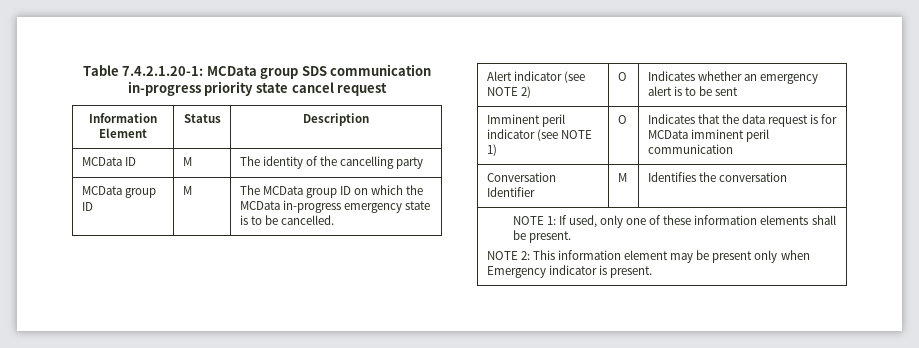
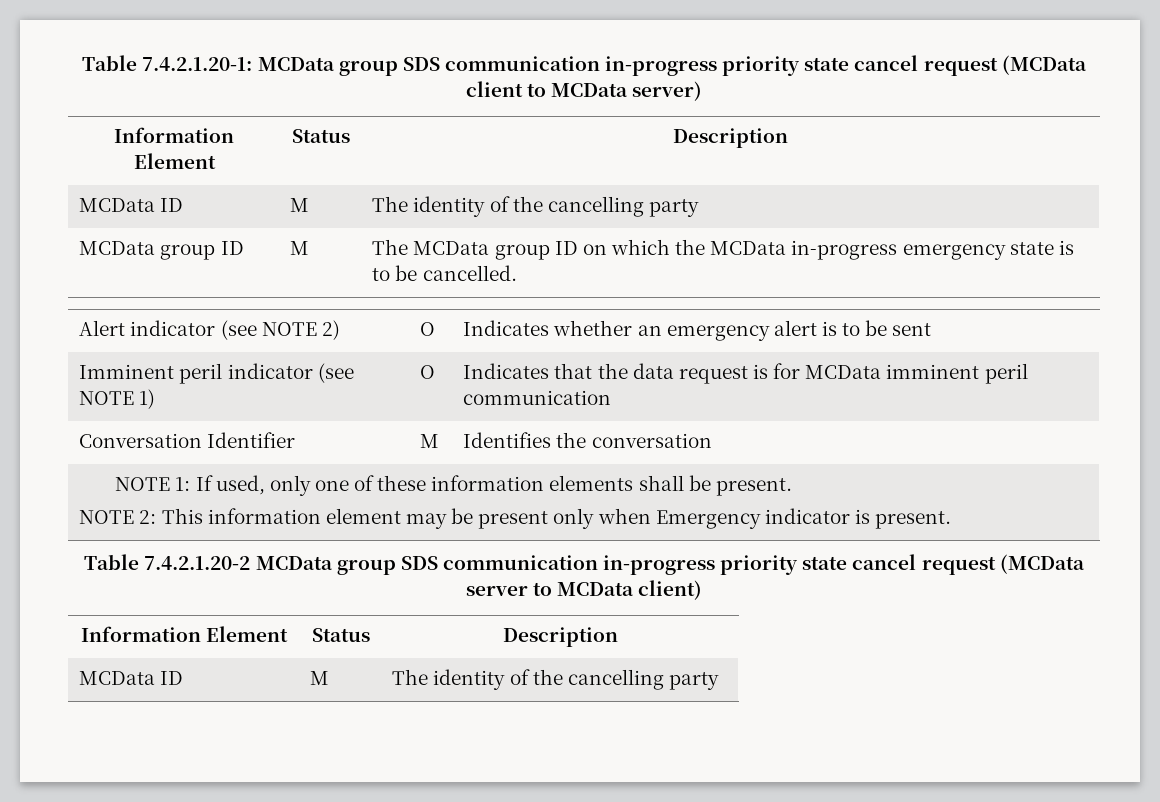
- Table 7.4.2.1.20-1: MCData group SDS communication in-progress priority state cancel request
+ Table 7.4.2.1.20-1: MCData group SDS communication in-progress priority state cancel request (MCData client to MCData server)
+ Table 7.4.2.1.20-2 MCData group SDS communication in-progress priority state cancel request (MCData server to MCData client)
+ Information Element | Status | Description
+ MCData ID | M | The identity of the cancelling party

